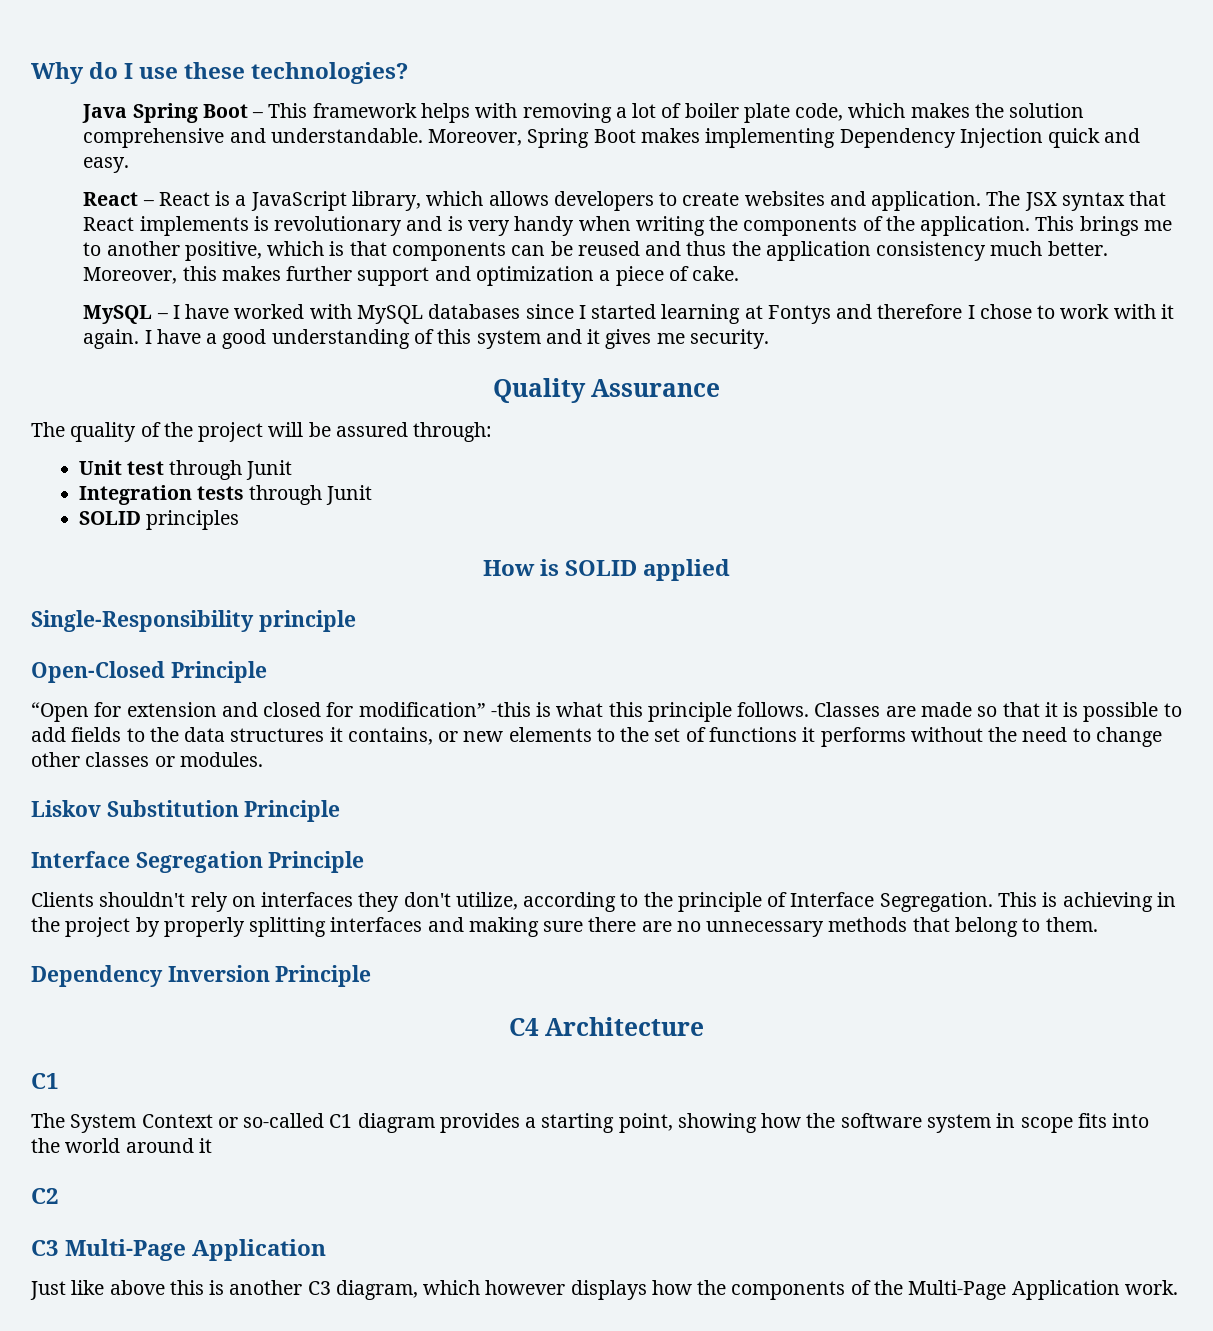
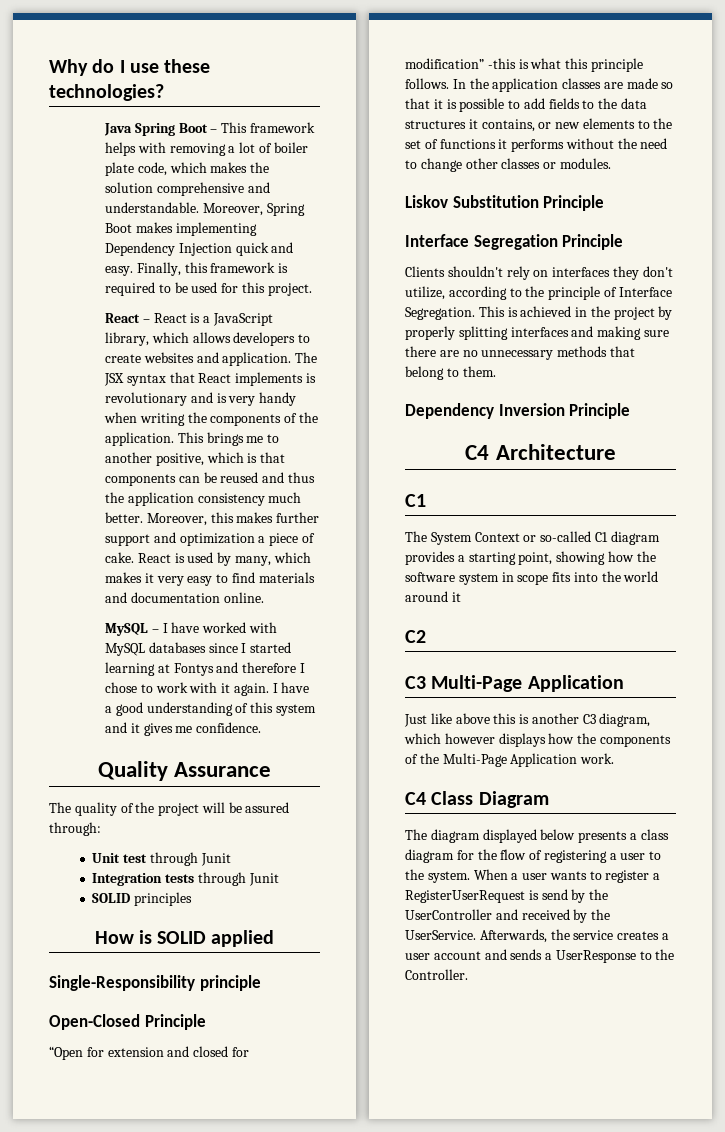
+ Finally, this framework is required to be used for this project.
+ React is used by many, which makes it very easy to find materials and documentation online.
- I have a good understanding of this system and it gives me security.
+ I have a good understanding of this system and it gives me confidence.
- Classes are made so that it is possible to add fields to the data structures it contains, or new elements to the set of functions it performs without the need to change other classes or modules.
+ In the application classes are made so that it is possible to add fields to the data structures it contains, or new elements to the set of functions it performs without the need to change other classes or modules.
- This is achieving in the project by properly splitting interfaces and making sure there are no unnecessary methods that belong to them.
+ This is achieved in the project by properly splitting interfaces and making sure there are no unnecessary methods that belong to them.
+ C4 Class Diagram
+ The diagram displayed below presents a class diagram for the flow of registering a user to the system. When a user wants to register a RegisterUserRequest is send by the UserController and received by the UserService. Afterwards, the service creates a user account and sends a UserResponse to the Controller.

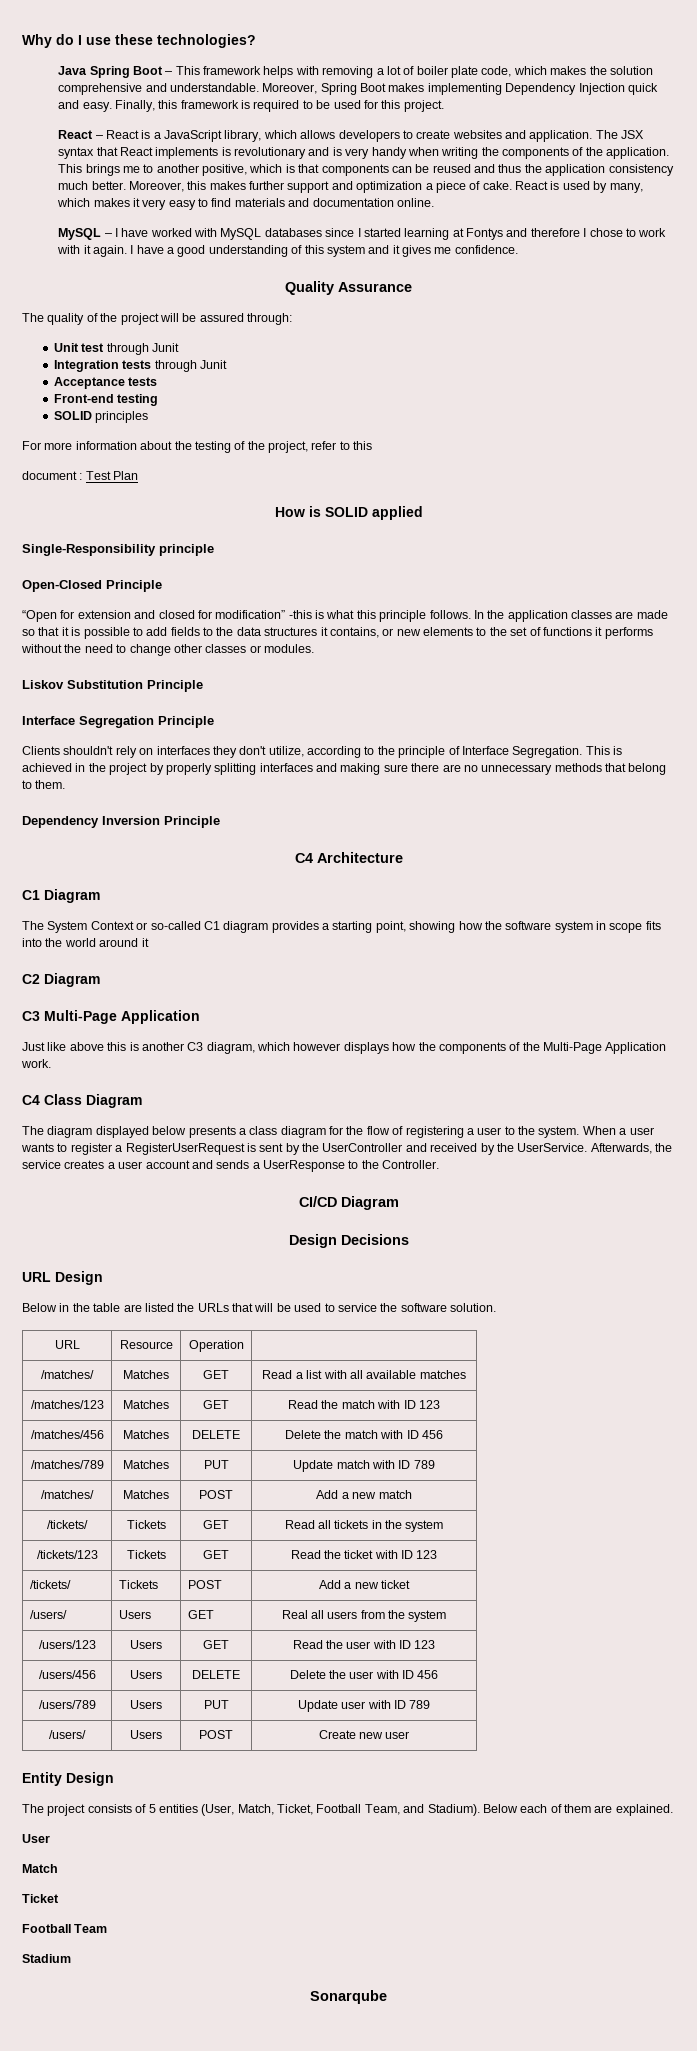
+ Acceptance tests
+ Front-end testing
  SOLID principles
+ For more information about the testing of the project, refer to this
+ document : Test Plan
  C4 Architecture
- C1
+ C1 Diagram
- C2
+ C2 Diagram
- When a user wants to register a RegisterUserRequest is send by the UserController and received by the UserService.
+ When a user wants to register a RegisterUserRequest is sent by the UserController and received by the UserService.
+ CI/CD Diagram
+ Design Decisions
+ URL Design
+ Below in the table are listed the URLs that will be used to service the software solution.
+ URL | Resource | Operation |
+ /matches/ | Matches | GET | Read a list with all available matches
+ /matches/123 | Matches | GET | Read the match with ID 123
+ /matches/456 | Matches | DELETE | Delete the match with ID 456
+ /matches/789 | Matches | PUT | Update match with ID 789
+ /matches/ | Matches | POST | Add a new match
+ /tickets/ | Tickets | GET | Read all tickets in the system
+ /tickets/123 | Tickets | GET | Read the ticket with ID 123
+ /tickets/ | Tickets | POST | Add a new ticket
+ /users/ | Users | GET | Real all users from the system
+ /users/123 | Users | GET | Read the user with ID 123
+ /users/456 | Users | DELETE | Delete the user with ID 456
+ /users/789 | Users | PUT | Update user with ID 789
+ /users/ | Users | POST | Create new user
+ Entity Design
+ The project consists of 5 entities (User, Match, Ticket, Football Team, and Stadium). Below each of them are explained.
+ User
+ Match
+ Ticket
+ Football Team
+ Stadium
+ Sonarqube

